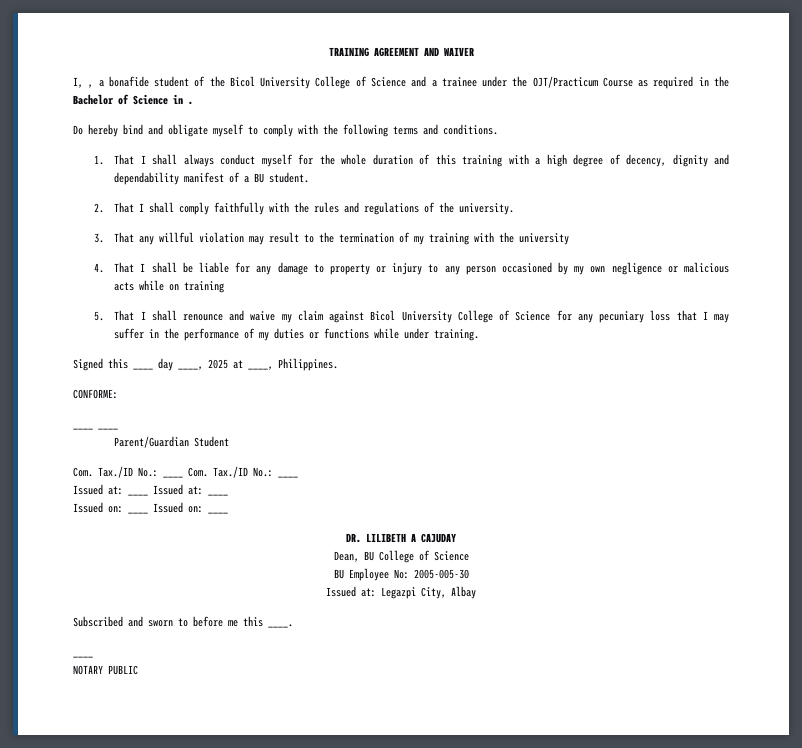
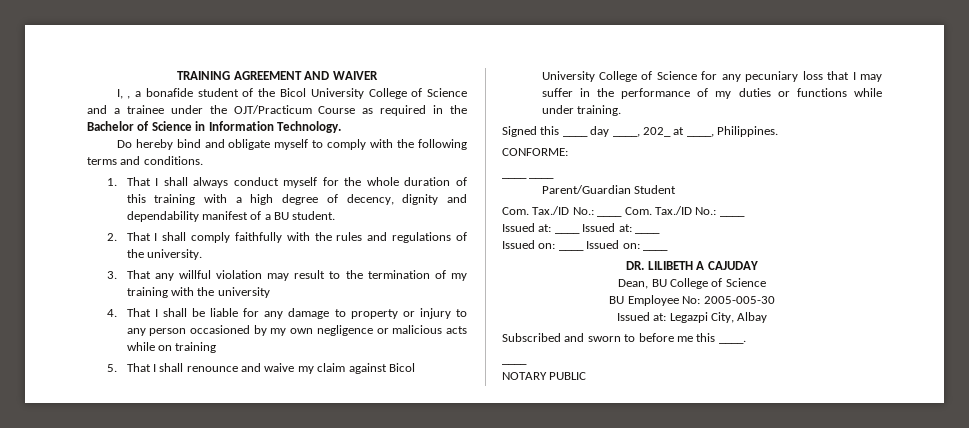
- I, , a bonafide student of the Bicol University College of Science and a trainee under the OJT/Practicum Course as required in the Bachelor of Science in .
+ I, , a bonafide student of the Bicol University College of Science and a trainee under the OJT/Practicum Course as required in the Bachelor of Science in Information Technology.
- Signed this ____ day ____, 2025 at ____, Philippines.
+ Signed this ____ day ____, 202_ at ____, Philippines.

